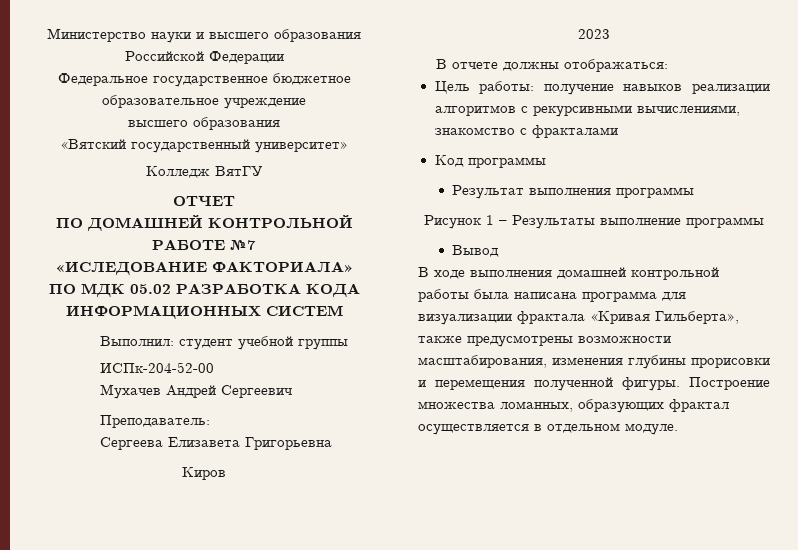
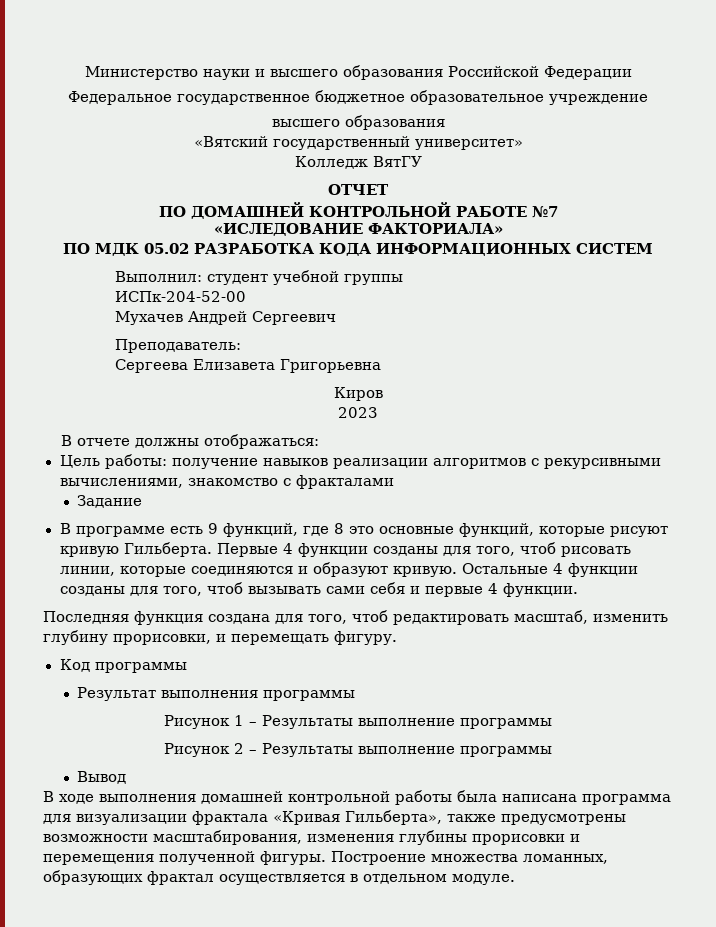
+ Задание
+ В программе есть 9 функций, где 8 это основные функций, которые рисуют кривую Гильберта. Первые 4 функции созданы для того, чтоб рисовать линии, которые соединяются и образуют кривую. Остальные 4 функции созданы для того, чтоб вызывать сами себя и первые 4 функции.
+ Последняя функция создана для того, чтоб редактировать масштаб, изменить глубину прорисовки, и перемещать фигуру.
+ Рисунок 2 – Результаты выполнение программы

